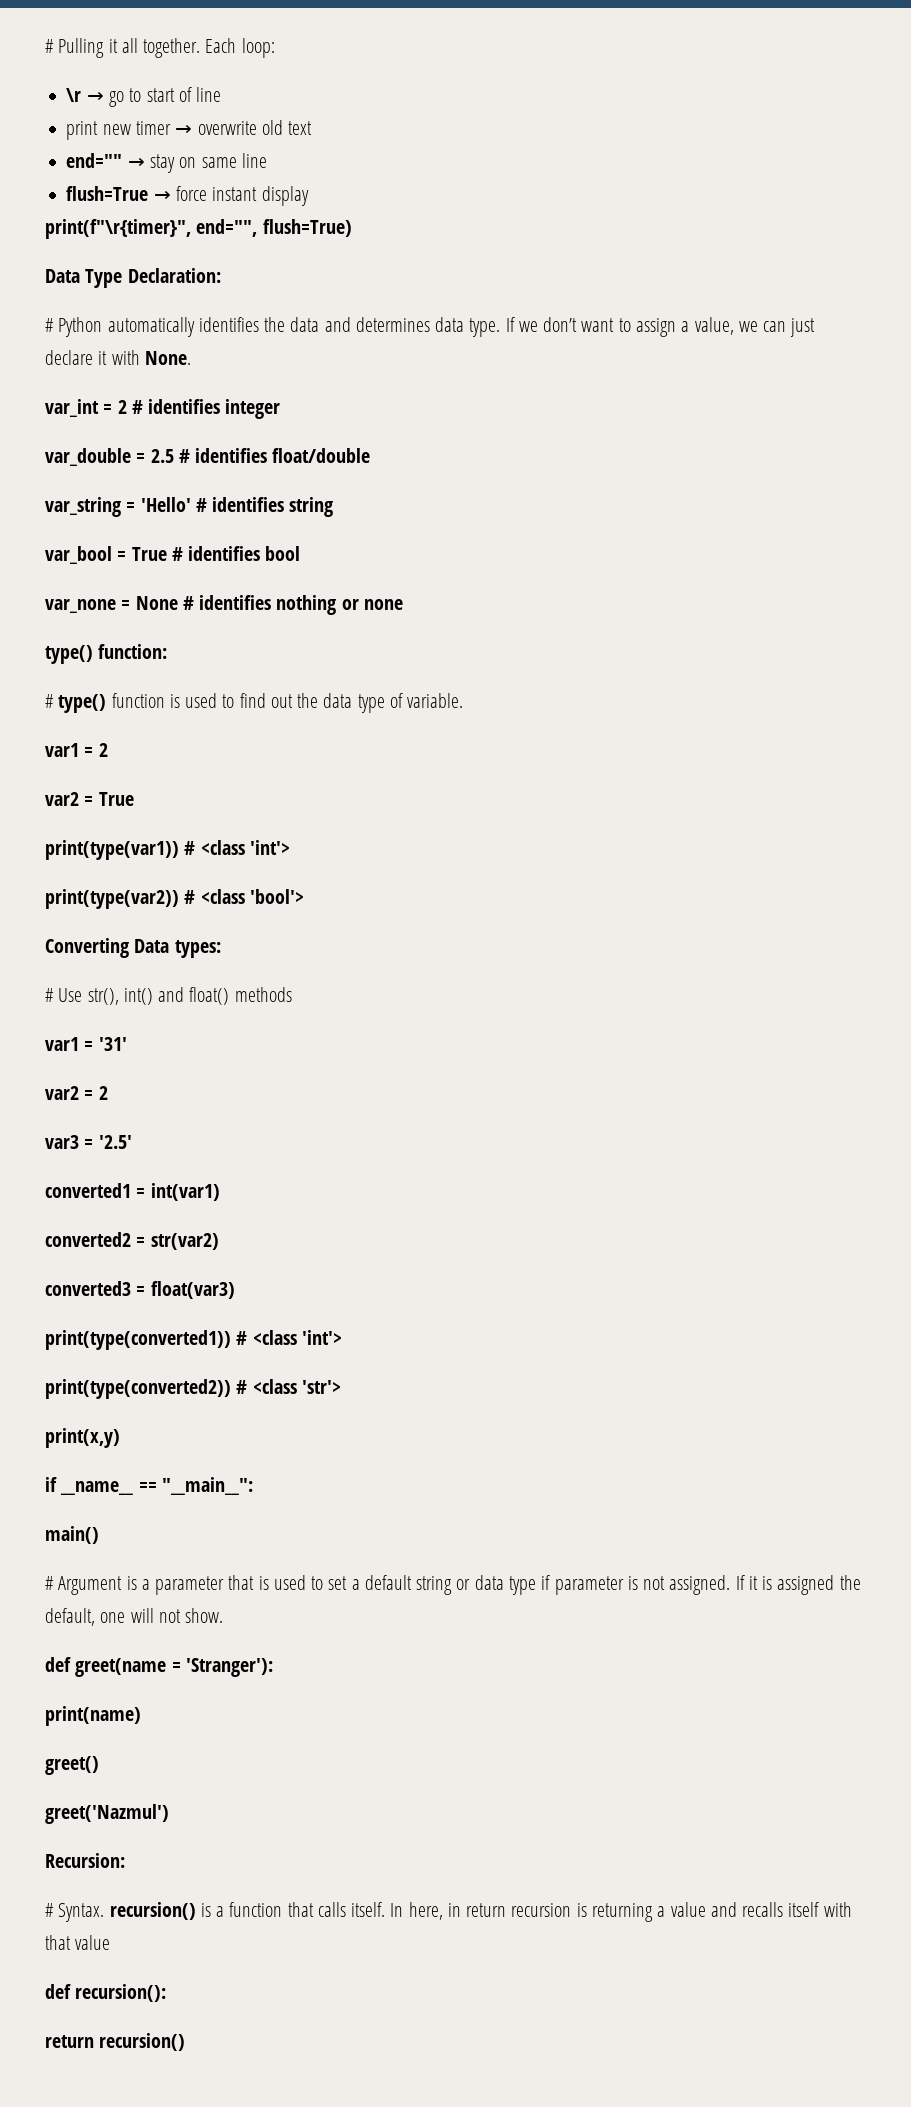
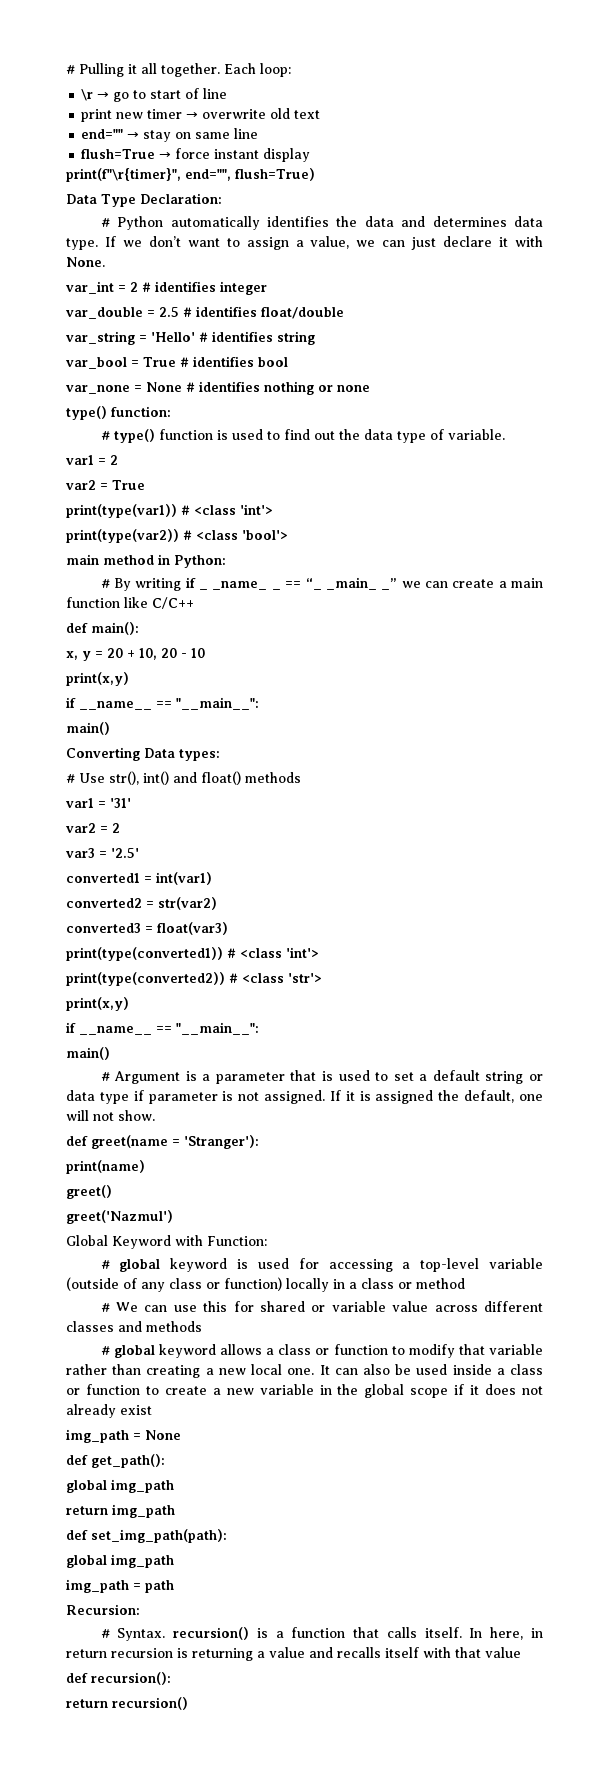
+ main method in Python:
+ # By writing if _ _name_ _ == “_ _main_ _” we can create a main function like C/C++
+ def main():
+ x, y = 20 + 10, 20 - 10
+ print(x,y)
+ if __name__ == "__main__":
+ main()
+ Global Keyword with Function:
+ # global keyword is used for accessing a top-level variable (outside of any class or function) locally in a class or method
+ # We can use this for shared or variable value across different classes and methods
+ # global keyword allows a class or function to modify that variable rather than creating a new local one. It can also be used inside a class or function to create a new variable in the global scope if it does not already exist
+ img_path = None
+ def get_path():
+ global img_path
+ return img_path
+ def set_img_path(path):
+ global img_path
+ img_path = path

